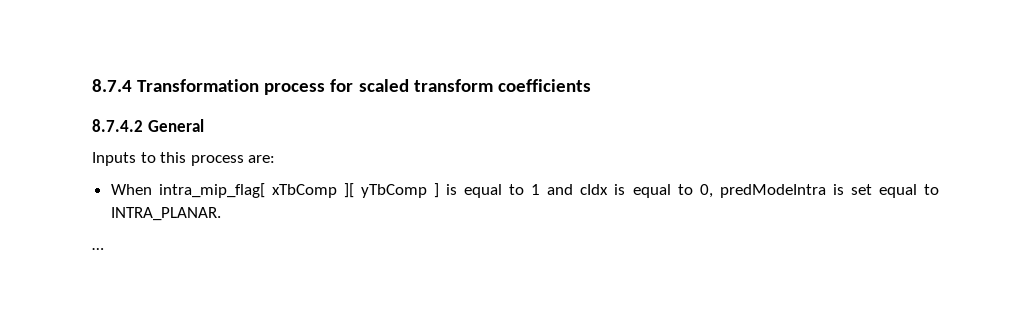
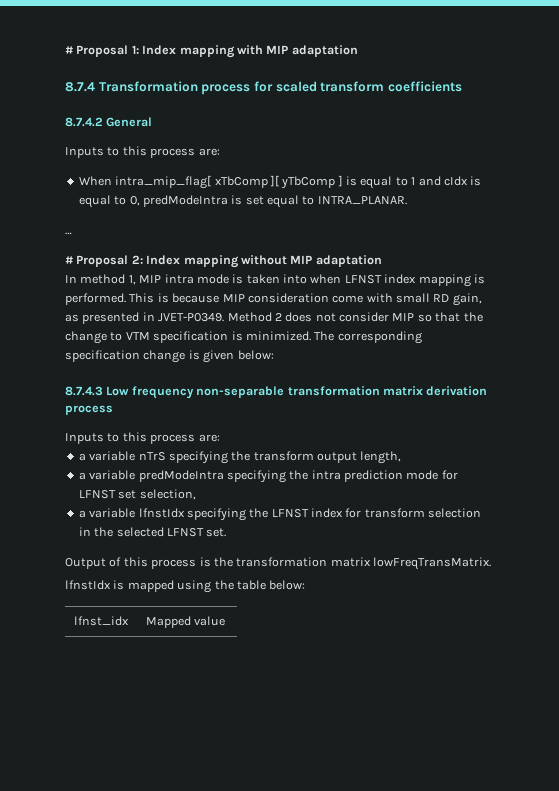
+ # Proposal 1: Index mapping with MIP adaptation
+ # Proposal 2: Index mapping without MIP adaptation
+ In method 1, MIP intra mode is taken into when LFNST index mapping is performed. This is because MIP consideration come with small RD gain, as presented in JVET-P0349. Method 2 does not consider MIP so that the change to VTM specification is minimized. The corresponding specification change is given below:
+ 8.7.4.3 Low frequency non-separable transformation matrix derivation process
+ Inputs to this process are:
+ a variable nTrS specifying the transform output length,
+ a variable predModeIntra specifying the intra prediction mode for LFNST set selection,
+ a variable lfnstIdx specifying the LFNST index for transform selection in the selected LFNST set.
+ Output of this process is the transformation matrix lowFreqTransMatrix.
+ lfnstIdx is mapped using the table below:
+ lfnst_idx | Mapped value

